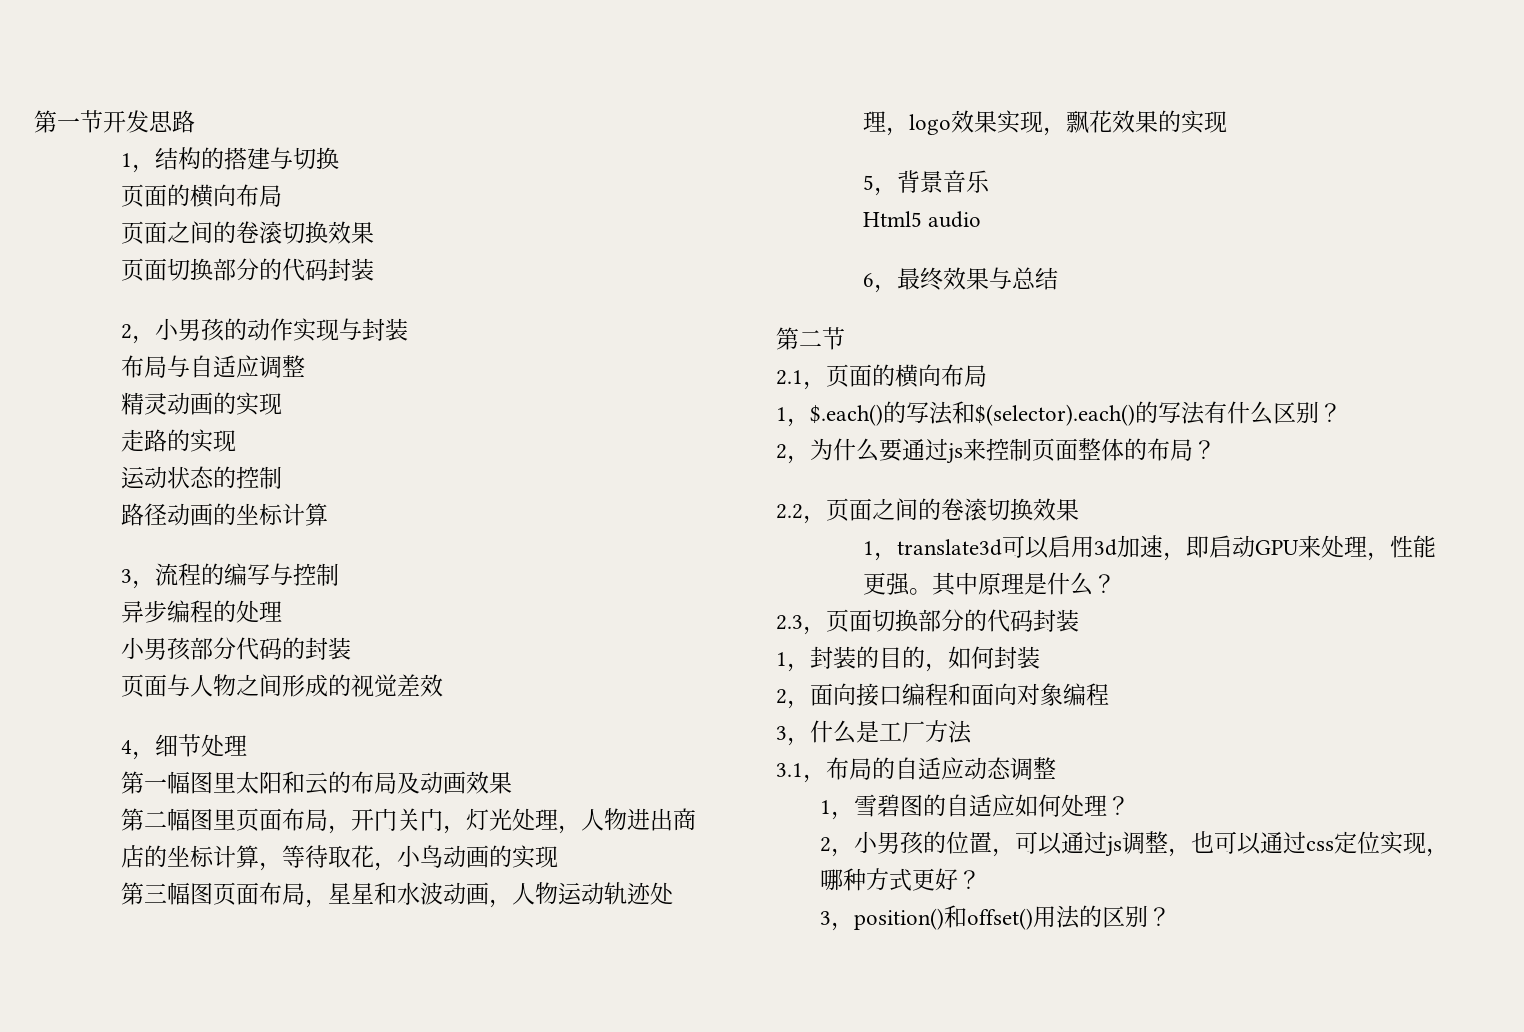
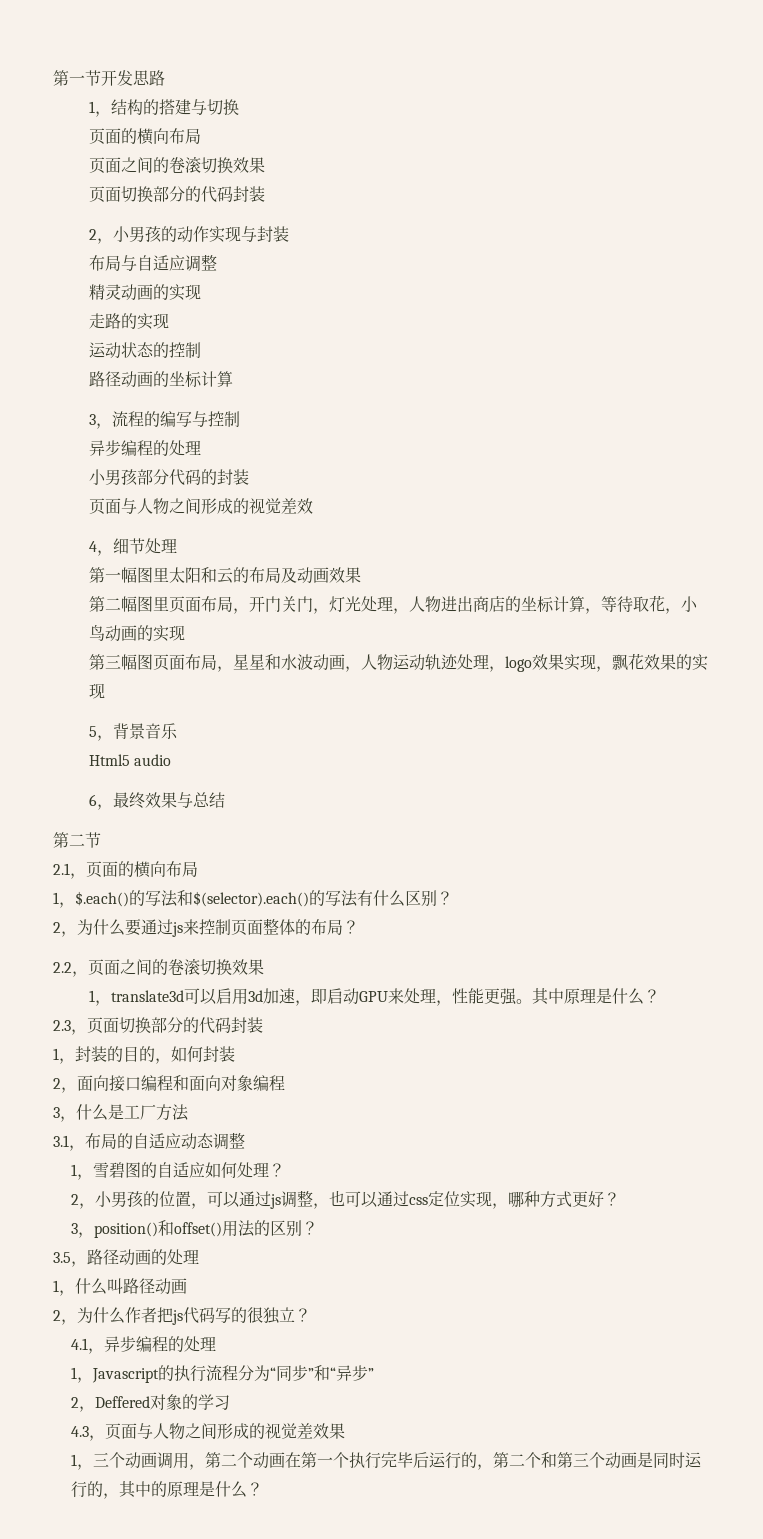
+ 3.5，路径动画的处理
+ 1，什么叫路径动画
+ 2，为什么作者把js代码写的很独立？
+ 4.1，异步编程的处理
+ 1，Javascript的执行流程分为“同步”和“异步”
+ 2，Deffered对象的学习
+ 4.3，页面与人物之间形成的视觉差效果
+ 1，三个动画调用，第二个动画在第一个执行完毕后运行的，第二个和第三个动画是同时运行的，其中的原理是什么？

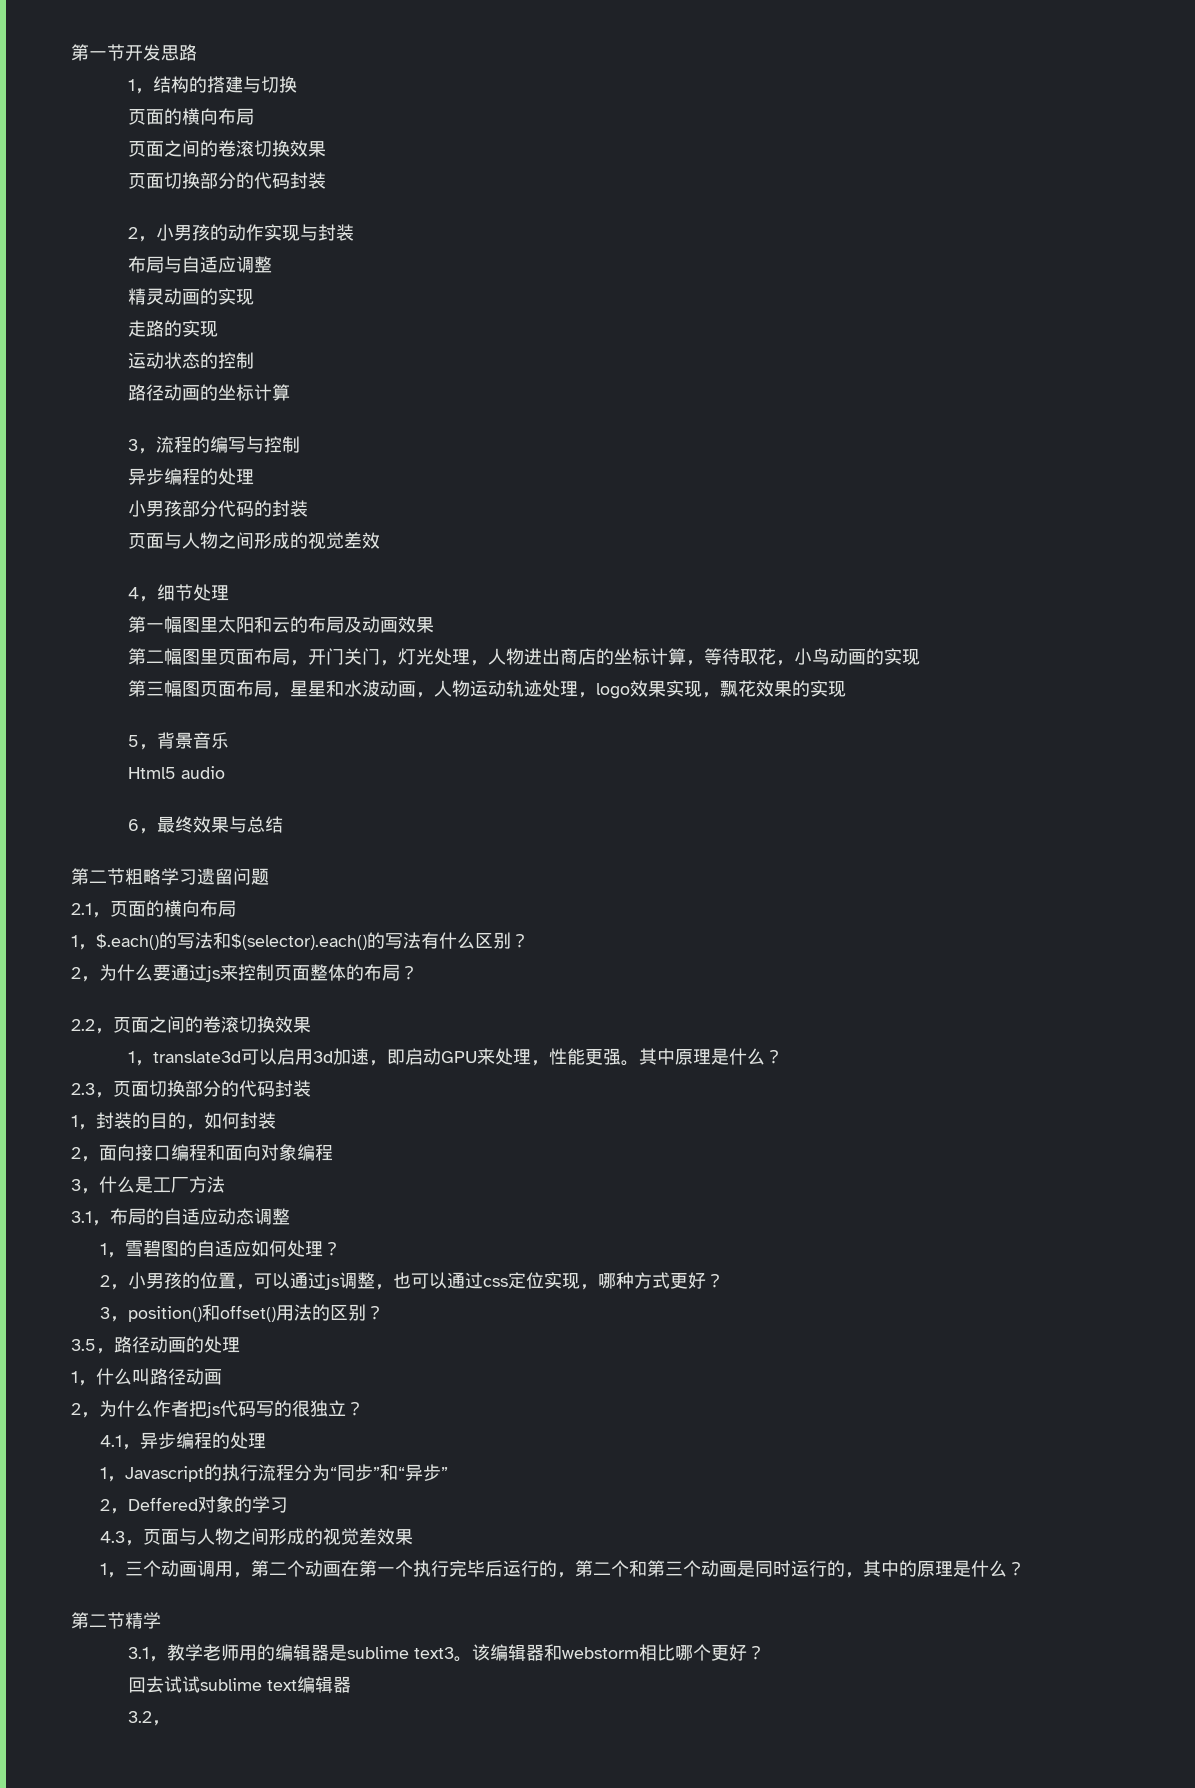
- 第二节
+ 第二节粗略学习遗留问题
+ 第二节精学
+ 3.1，教学老师用的编辑器是sublime text3。该编辑器和webstorm相比哪个更好？
+ 回去试试sublime text编辑器
+ 3.2，

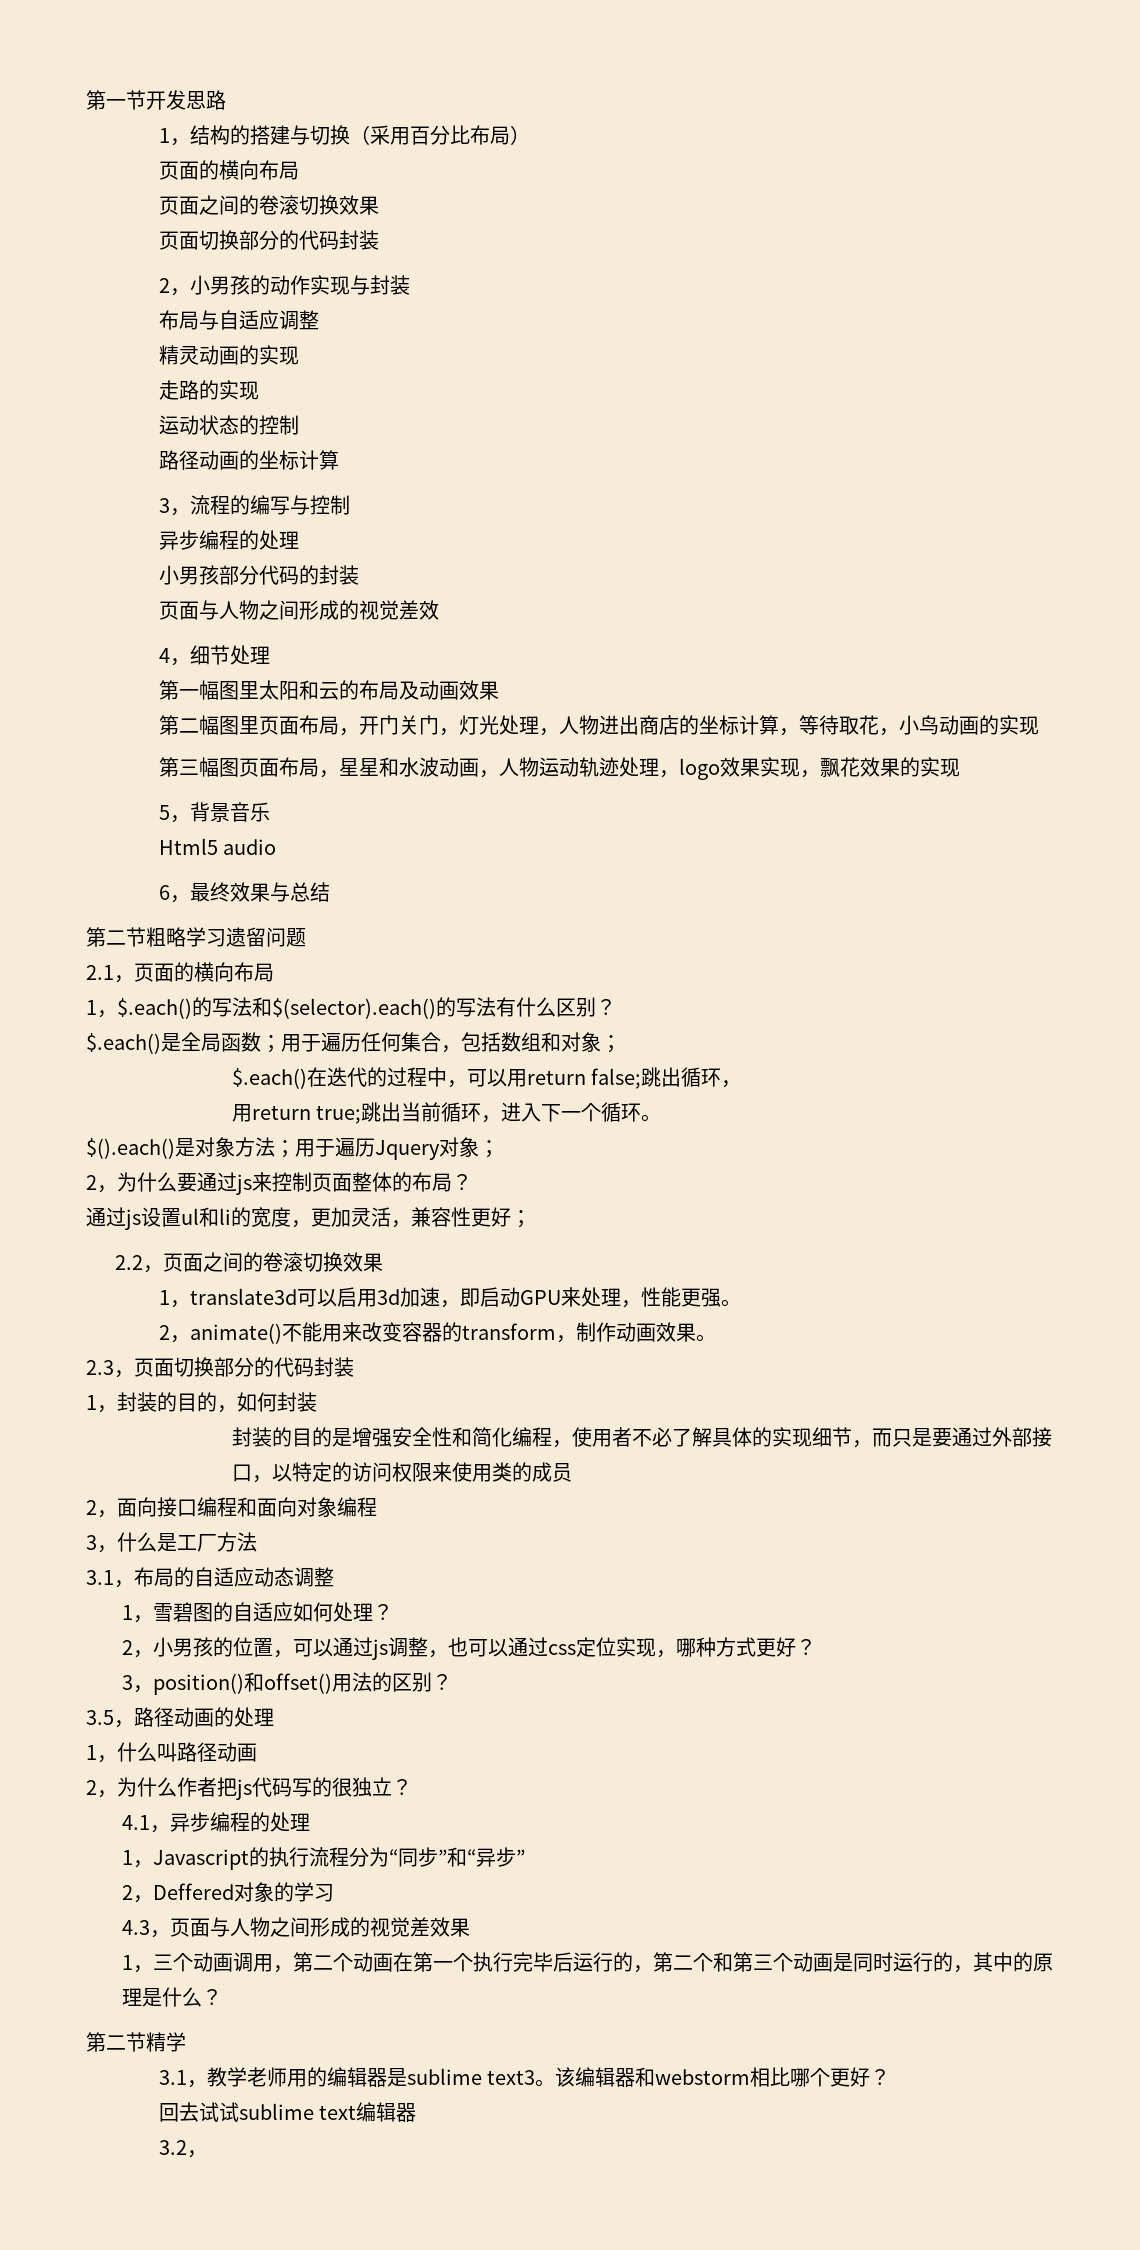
- 1，结构的搭建与切换
+ 1，结构的搭建与切换（采用百分比布局）
+ $.each()是全局函数；用于遍历任何集合，包括数组和对象；
+ $.each()在迭代的过程中，可以用return false;跳出循环，
+ 用return true;跳出当前循环，进入下一个循环。
+ $().each()是对象方法；用于遍历Jquery对象；
+ 通过js设置ul和li的宽度，更加灵活，兼容性更好；
- 1，translate3d可以启用3d加速，即启动GPU来处理，性能更强。其中原理是什么？
+ 1，translate3d可以启用3d加速，即启动GPU来处理，性能更强。
+ 2，animate()不能用来改变容器的transform，制作动画效果。
+ 封装的目的是增强安全性和简化编程，使用者不必了解具体的实现细节，而只是要通过外部接口，以特定的访问权限来使用类的成员

